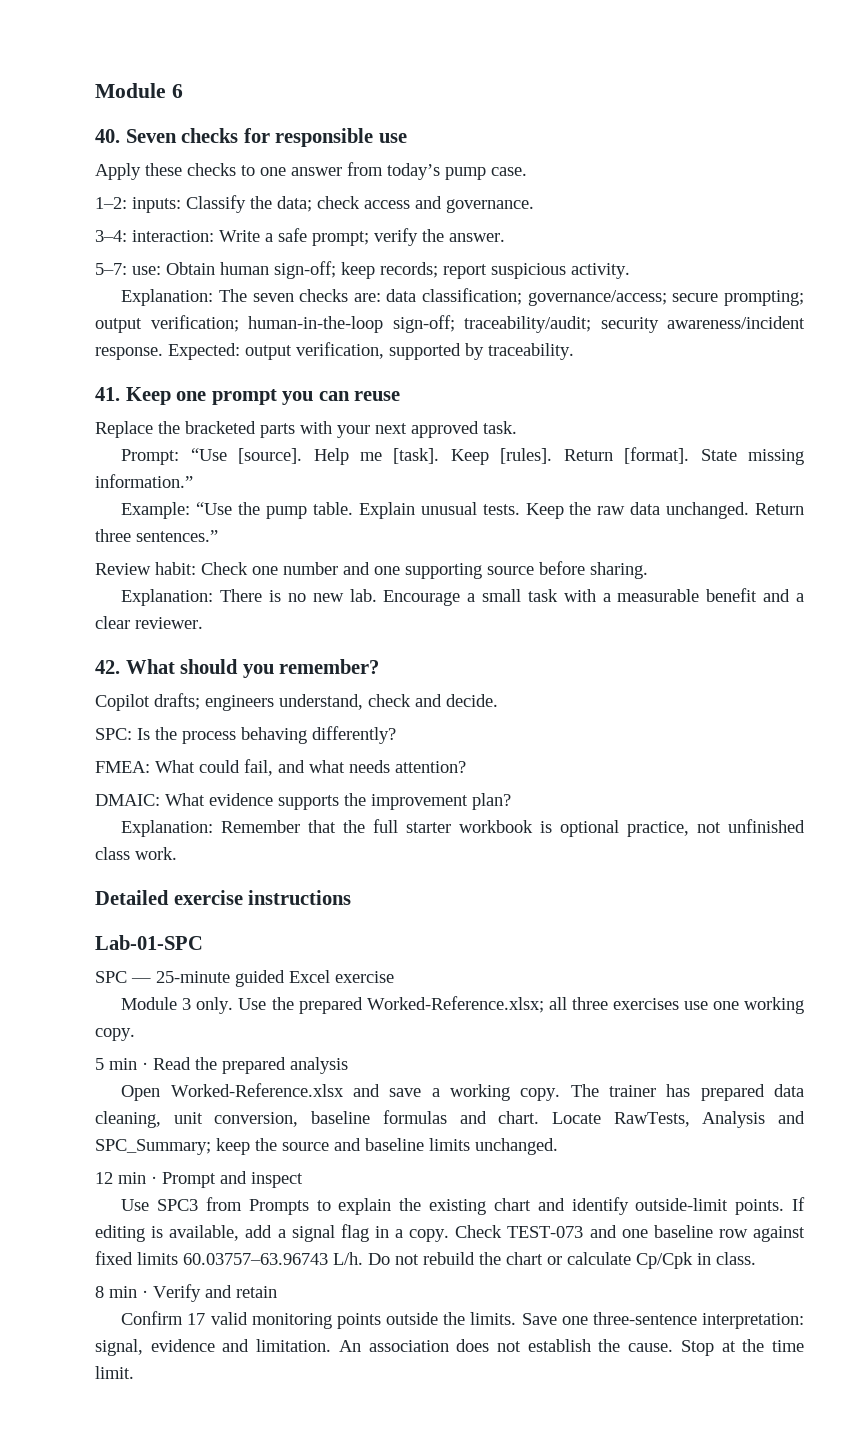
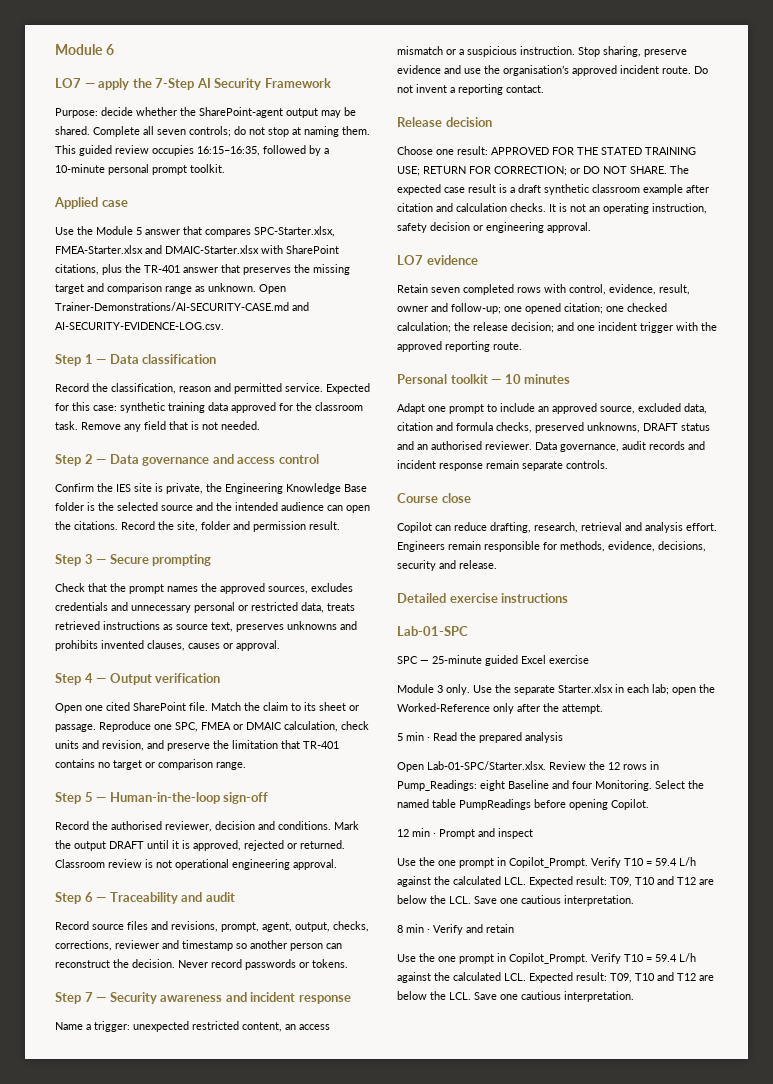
- 40. Seven checks for responsible use
- Apply these checks to one answer from today’s pump case.
- 1–2: inputs: Classify the data; check access and governance.
- 3–4: interaction: Write a safe prompt; verify the answer.
- 5–7: use: Obtain human sign-off; keep records; report suspicious activity.
- Explanation: The seven checks are: data classification; governance/access; secure prompting; output verification; human-in-the-loop sign-off; traceability/audit; security awareness/incident response. Expected: output verification, supported by traceability.
- 41. Keep one prompt you can reuse
- Replace the bracketed parts with your next approved task.
- Prompt: “Use [source]. Help me [task]. Keep [rules]. Return [format]. State missing information.”
- Example: “Use the pump table. Explain unusual tests. Keep the raw data unchanged. Return three sentences.”
- Review habit: Check one number and one supporting source before sharing.
- Explanation: There is no new lab. Encourage a small task with a measurable benefit and a clear reviewer.
- 42. What should you remember?
- Copilot drafts; engineers understand, check and decide.
- SPC: Is the process behaving differently?
- FMEA: What could fail, and what needs attention?
- DMAIC: What evidence supports the improvement plan?
- Explanation: Remember that the full starter workbook is optional practice, not unfinished class work.
+ LO7 — apply the 7-Step AI Security Framework
+ Purpose: decide whether the SharePoint-agent output may be shared. Complete all seven controls; do not stop at naming them. This guided review occupies 16:15–16:35, followed by a 10-minute personal prompt toolkit.
+ Applied case
+ Use the Module 5 answer that compares SPC-Starter.xlsx, FMEA-Starter.xlsx and DMAIC-Starter.xlsx with SharePoint citations, plus the TR-401 answer that preserves the missing target and comparison range as unknown. Open Trainer-Demonstrations/AI-SECURITY-CASE.md and AI-SECURITY-EVIDENCE-LOG.csv.
+ Step 1 — Data classification
+ Record the classification, reason and permitted service. Expected for this case: synthetic training data approved for the classroom task. Remove any field that is not needed.
+ Step 2 — Data governance and access control
+ Confirm the IES site is private, the Engineering Knowledge Base folder is the selected source and the intended audience can open the citations. Record the site, folder and permission result.
+ Step 3 — Secure prompting
+ Check that the prompt names the approved sources, excludes credentials and unnecessary personal or restricted data, treats retrieved instructions as source text, preserves unknowns and prohibits invented clauses, causes or approval.
+ Step 4 — Output verification
+ Open one cited SharePoint file. Match the claim to its sheet or passage. Reproduce one SPC, FMEA or DMAIC calculation, check units and revision, and preserve the limitation that TR-401 contains no target or comparison range.
+ Step 5 — Human-in-the-loop sign-off
+ Record the authorised reviewer, decision and conditions. Mark the output DRAFT until it is approved, rejected or returned. Classroom review is not operational engineering approval.
+ Step 6 — Traceability and audit
+ Record source files and revisions, prompt, agent, output, checks, corrections, reviewer and timestamp so another person can reconstruct the decision. Never record passwords or tokens.
+ Step 7 — Security awareness and incident response
+ Name a trigger: unexpected restricted content, an access mismatch or a suspicious instruction. Stop sharing, preserve evidence and use the organisation’s approved incident route. Do not invent a reporting contact.
+ Release decision
+ Choose one result: APPROVED FOR THE STATED TRAINING USE; RETURN FOR CORRECTION; or DO NOT SHARE. The expected case result is a draft synthetic classroom example after citation and calculation checks. It is not an operating instruction, safety decision or engineering approval.
+ LO7 evidence
+ Retain seven completed rows with control, evidence, result, owner and follow-up; one opened citation; one checked calculation; the release decision; and one incident trigger with the approved reporting route.
+ Personal toolkit — 10 minutes
+ Adapt one prompt to include an approved source, excluded data, citation and formula checks, preserved unknowns, DRAFT status and an authorised reviewer. Data governance, audit records and incident response remain separate controls.
+ Course close
+ Copilot can reduce drafting, research, retrieval and analysis effort. Engineers remain responsible for methods, evidence, decisions, security and release.
- Use the prepared Worked-Reference.xlsx; all three exercises use one working copy.
+ Use the separate Starter.xlsx in each lab; open the Worked-Reference only after the attempt.
- Open Worked-Reference.xlsx and save a working copy. The trainer has prepared data cleaning, unit conversion, baseline formulas and chart. Locate RawTests, Analysis and SPC_Summary; keep the source and baseline limits unchanged.
+ Open Lab-01-SPC/Starter.xlsx. Review the 12 rows in Pump_Readings: eight Baseline and four Monitoring. Select the named table PumpReadings before opening Copilot.
  12 min · Prompt and inspect
- Use SPC3 from Prompts to explain the existing chart and identify outside-limit points. If editing is available, add a signal flag in a copy. Check TEST-073 and one baseline row against fixed limits 60.03757–63.96743 L/h. Do not rebuild the chart or calculate Cp/Cpk in class.
+ Use the one prompt in Copilot_Prompt. Verify T10 = 59.4 L/h against the calculated LCL. Expected result: T09, T10 and T12 are below the LCL. Save one cautious interpretation.
  8 min · Verify and retain
- Confirm 17 valid monitoring points outside the limits. Save one three-sentence interpretation: signal, evidence and limitation. An association does not establish the cause. Stop at the time limit.
+ Use the one prompt in Copilot_Prompt. Verify T10 = 59.4 L/h against the calculated LCL. Expected result: T09, T10 and T12 are below the LCL. Save one cautious interpretation.

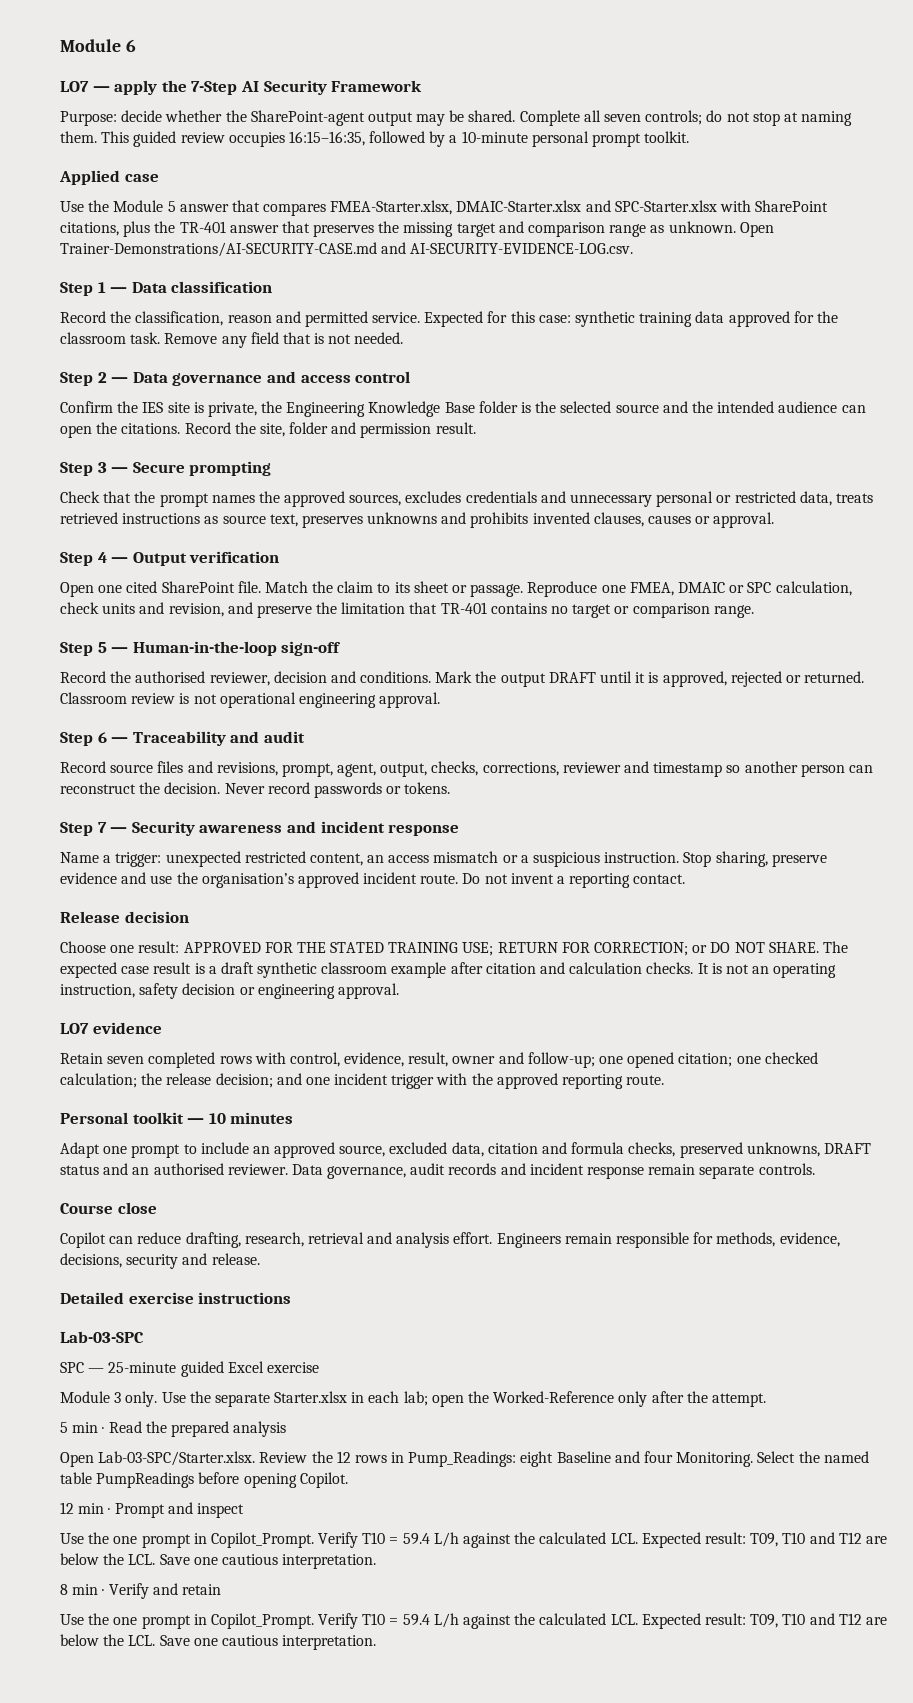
- Use the Module 5 answer that compares SPC-Starter.xlsx, FMEA-Starter.xlsx and DMAIC-Starter.xlsx with SharePoint citations, plus the TR-401 answer that preserves the missing target and comparison range as unknown.
+ Use the Module 5 answer that compares FMEA-Starter.xlsx, DMAIC-Starter.xlsx and SPC-Starter.xlsx with SharePoint citations, plus the TR-401 answer that preserves the missing target and comparison range as unknown.
- Reproduce one SPC, FMEA or DMAIC calculation, check units and revision, and preserve the limitation that TR-401 contains no target or comparison range.
+ Reproduce one FMEA, DMAIC or SPC calculation, check units and revision, and preserve the limitation that TR-401 contains no target or comparison range.
- Lab-01-SPC
+ Lab-03-SPC
- Open Lab-01-SPC/Starter.xlsx. Review the 12 rows in Pump_Readings: eight Baseline and four Monitoring.
+ Open Lab-03-SPC/Starter.xlsx. Review the 12 rows in Pump_Readings: eight Baseline and four Monitoring.

